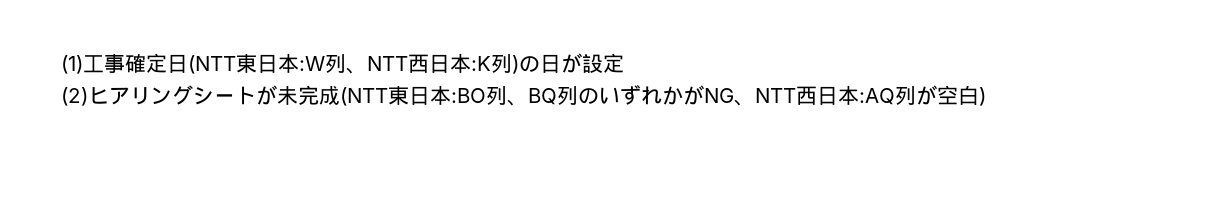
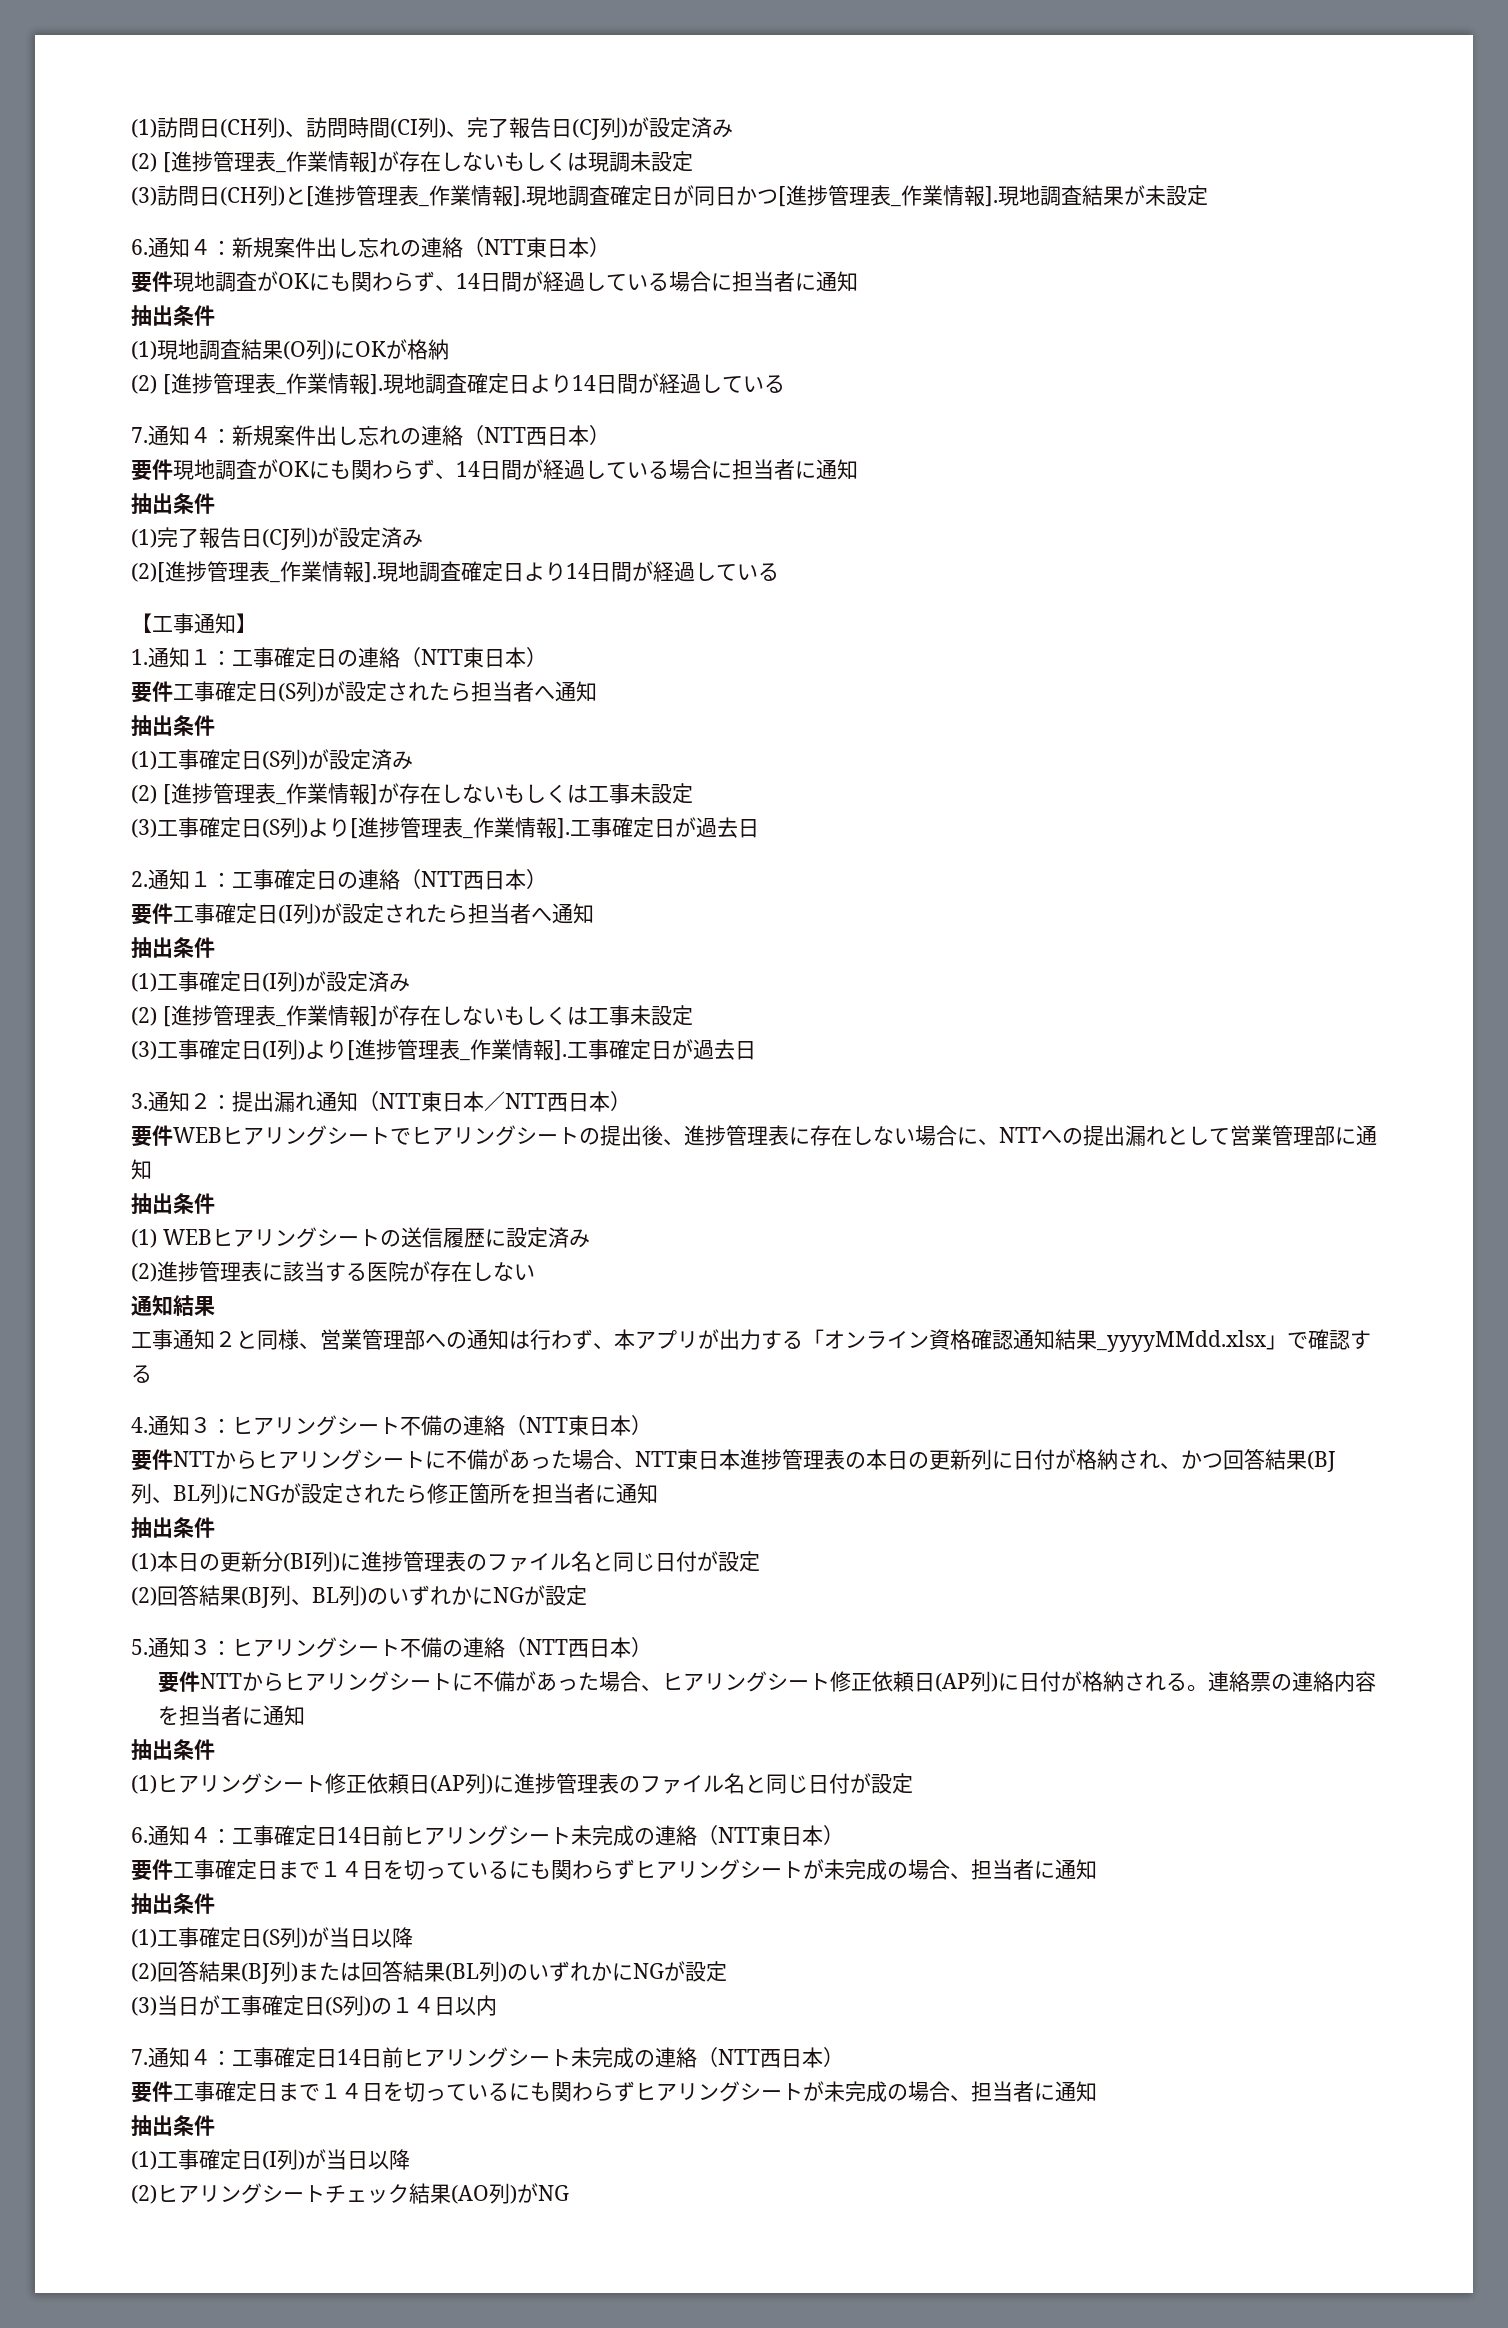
- (1)工事確定日(NTT東日本:W列、NTT西日本:K列)の日が設定
- (2)ヒアリングシートが未完成(NTT東日本:BO列、BQ列のいずれかがNG、NTT西日本:AQ列が空白)
+ (1)訪問日(CH列)、訪問時間(CI列)、完了報告日(CJ列)が設定済み
+ (2) [進捗管理表_作業情報]が存在しないもしくは現調未設定
+ (3)訪問日(CH列)と[進捗管理表_作業情報].現地調査確定日が同日かつ[進捗管理表_作業情報].現地調査結果が未設定
+ 6.通知４：新規案件出し忘れの連絡（NTT東日本）
+ 要件現地調査がOKにも関わらず、14日間が経過している場合に担当者に通知
+ 抽出条件
+ (1)現地調査結果(O列)にOKが格納
+ (2) [進捗管理表_作業情報].現地調査確定日より14日間が経過している
+ 7.通知４：新規案件出し忘れの連絡（NTT西日本）
+ 要件現地調査がOKにも関わらず、14日間が経過している場合に担当者に通知
+ 抽出条件
+ (1)完了報告日(CJ列)が設定済み
+ (2)[進捗管理表_作業情報].現地調査確定日より14日間が経過している
+ 【工事通知】
+ 1.通知１：工事確定日の連絡（NTT東日本）
+ 要件工事確定日(S列)が設定されたら担当者へ通知
+ 抽出条件
+ (1)工事確定日(S列)が設定済み
+ (2) [進捗管理表_作業情報]が存在しないもしくは工事未設定
+ (3)工事確定日(S列)より[進捗管理表_作業情報].工事確定日が過去日
+ 2.通知１：工事確定日の連絡（NTT西日本）
+ 要件工事確定日(I列)が設定されたら担当者へ通知
+ 抽出条件
+ (1)工事確定日(I列)が設定済み
+ (2) [進捗管理表_作業情報]が存在しないもしくは工事未設定
+ (3)工事確定日(I列)より[進捗管理表_作業情報].工事確定日が過去日
+ 3.通知２：提出漏れ通知（NTT東日本／NTT西日本）
+ 要件WEBヒアリングシートでヒアリングシートの提出後、進捗管理表に存在しない場合に、NTTへの提出漏れとして営業管理部に通知
+ 抽出条件
+ (1) WEBヒアリングシートの送信履歴に設定済み
+ (2)進捗管理表に該当する医院が存在しない
+ 通知結果
+ 工事通知２と同様、営業管理部への通知は行わず、本アプリが出力する「オンライン資格確認通知結果_yyyyMMdd.xlsx」で確認する
+ 4.通知３：ヒアリングシート不備の連絡（NTT東日本）
+ 要件NTTからヒアリングシートに不備があった場合、NTT東日本進捗管理表の本日の更新列に日付が格納され、かつ回答結果(BJ列、BL列)にNGが設定されたら修正箇所を担当者に通知
+ 抽出条件
+ (1)本日の更新分(BI列)に進捗管理表のファイル名と同じ日付が設定
+ (2)回答結果(BJ列、BL列)のいずれかにNGが設定
+ 5.通知３：ヒアリングシート不備の連絡（NTT西日本）
+ 要件NTTからヒアリングシートに不備があった場合、ヒアリングシート修正依頼日(AP列)に日付が格納される。連絡票の連絡内容を担当者に通知
+ 抽出条件
+ (1)ヒアリングシート修正依頼日(AP列)に進捗管理表のファイル名と同じ日付が設定
+ 6.通知４：工事確定日14日前ヒアリングシート未完成の連絡（NTT東日本）
+ 要件工事確定日まで１４日を切っているにも関わらずヒアリングシートが未完成の場合、担当者に通知
+ 抽出条件
+ (1)工事確定日(S列)が当日以降
+ (2)回答結果(BJ列)または回答結果(BL列)のいずれかにNGが設定
+ (3)当日が工事確定日(S列)の１４日以内
+ 7.通知４：工事確定日14日前ヒアリングシート未完成の連絡（NTT西日本）
+ 要件工事確定日まで１４日を切っているにも関わらずヒアリングシートが未完成の場合、担当者に通知
+ 抽出条件
+ (1)工事確定日(I列)が当日以降
+ (2)ヒアリングシートチェック結果(AO列)がNG

